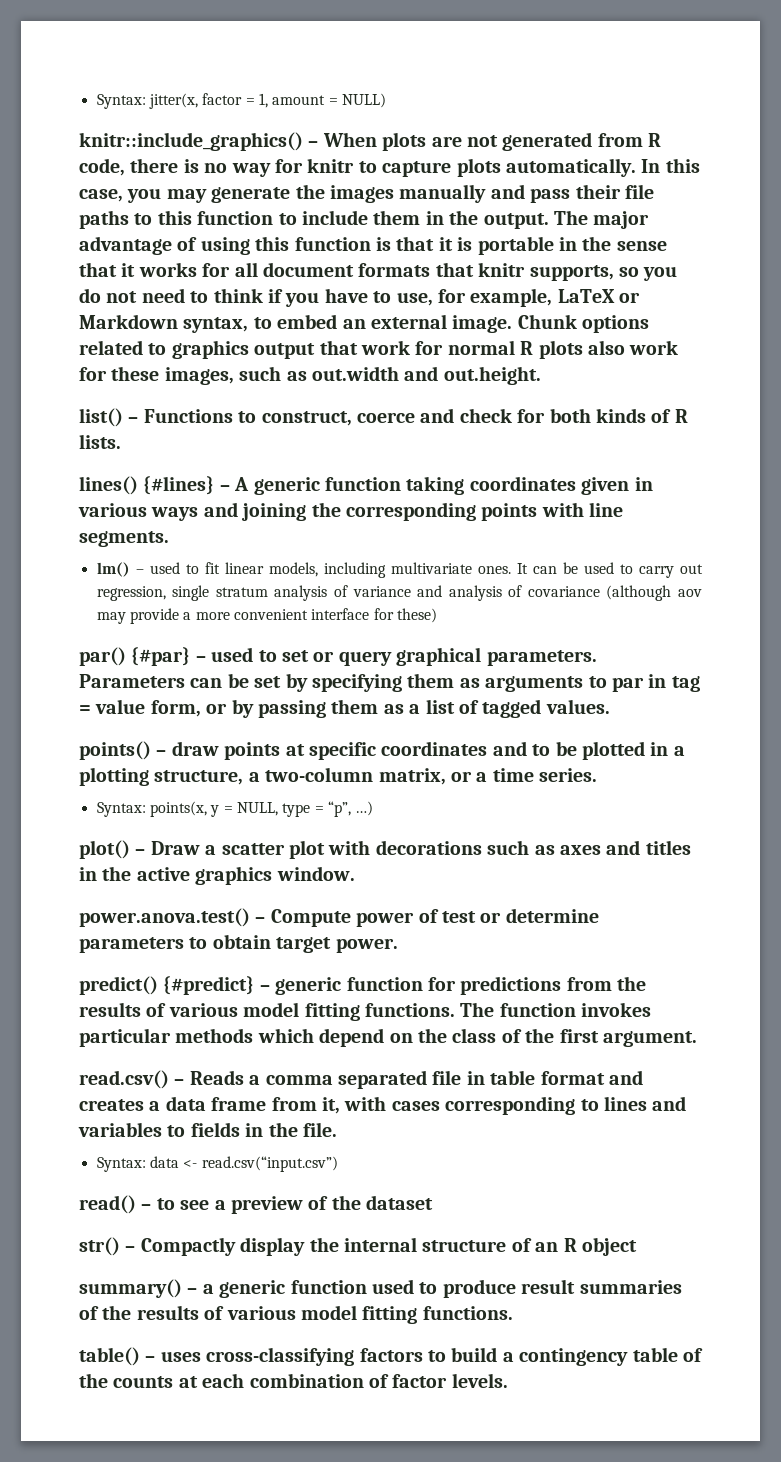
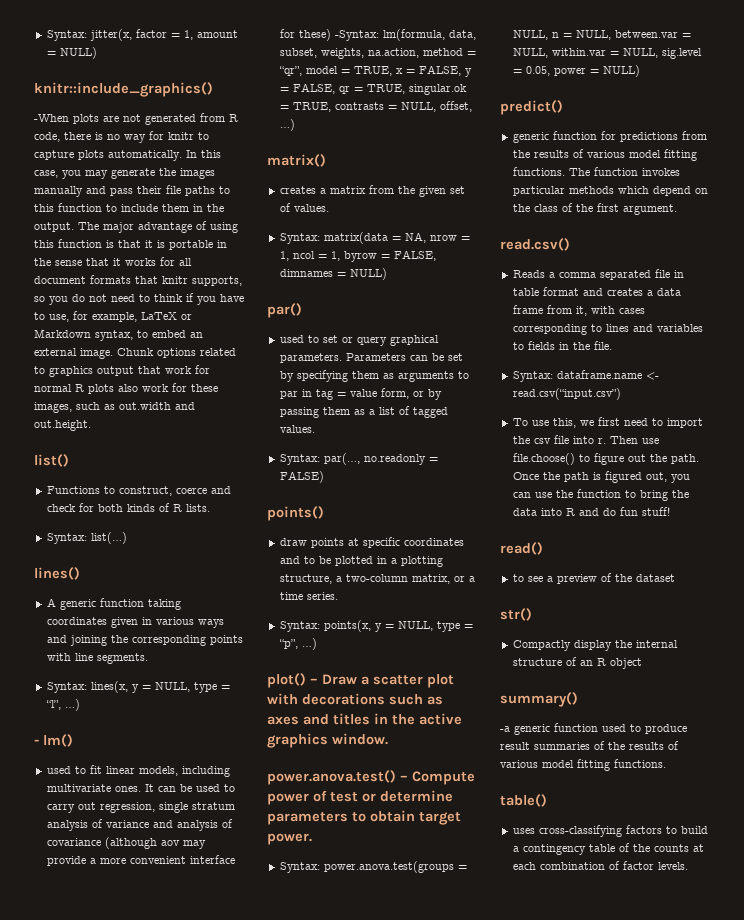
- knitr::include_graphics() – When plots are not generated from R code, there is no way for knitr to capture plots automatically.
+ knitr::include_graphics()
+ -When plots are not generated from R code, there is no way for knitr to capture plots automatically.
- list() – Functions to construct, coerce and check for both kinds of R lists.
+ list()
+ Functions to construct, coerce and check for both kinds of R lists.
+ Syntax: list(…)
- lines() {#lines} – A generic function taking coordinates given in various ways and joining the corresponding points with line segments.
+ lines()
+ A generic function taking coordinates given in various ways and joining the corresponding points with line segments.
- lm() – used to fit linear models, including multivariate ones.
+ Syntax: lines(x, y = NULL, type = “l”, …)
+ - lm()
+ used to fit linear models, including multivariate ones.
- It can be used to carry out regression, single stratum analysis of variance and analysis of covariance (although aov may provide a more convenient interface for these)
+ It can be used to carry out regression, single stratum analysis of variance and analysis of covariance (although aov may provide a more convenient interface for these) -Syntax: lm(formula, data, subset, weights, na.action, method = “qr”, model = TRUE, x = FALSE, y = FALSE, qr = TRUE, singular.ok = TRUE, contrasts = NULL, offset, …)
+ matrix()
+ creates a matrix from the given set of values.
+ Syntax: matrix(data = NA, nrow = 1, ncol = 1, byrow = FALSE, dimnames = NULL)
- par() {#par} – used to set or query graphical parameters.
+ par()
+ used to set or query graphical parameters.
+ Syntax: par(…, no.readonly = FALSE)
- points() – draw points at specific coordinates and to be plotted in a plotting structure, a two-column matrix, or a time series.
+ points()
+ draw points at specific coordinates and to be plotted in a plotting structure, a two-column matrix, or a time series.
+ Syntax: power.anova.test(groups = NULL, n = NULL, between.var = NULL, within.var = NULL, sig.level = 0.05, power = NULL)
- predict() {#predict} – generic function for predictions from the results of various model fitting functions.
+ predict()
+ generic function for predictions from the results of various model fitting functions.
- read.csv() – Reads a comma separated file in table format and creates a data frame from it, with cases corresponding to lines and variables to fields in the file.
+ read.csv()
+ Reads a comma separated file in table format and creates a data frame from it, with cases corresponding to lines and variables to fields in the file.
- Syntax: data <- read.csv(“input.csv”)
+ Syntax: dataframe.name <- read.csv(“input.csv”)
+ To use this, we first need to import the csv file into r. Then use file.choose() to figure out the path. Once the path is figured out, you can use the function to bring the data into R and do fun stuff!
- read() – to see a preview of the dataset
+ read()
+ to see a preview of the dataset
- str() – Compactly display the internal structure of an R object
+ str()
+ Compactly display the internal structure of an R object
- summary() – a generic function used to produce result summaries of the results of various model fitting functions.
+ summary()
+ -a generic function used to produce result summaries of the results of various model fitting functions.
- table() – uses cross-classifying factors to build a contingency table of the counts at each combination of factor levels.
+ table()
+ uses cross-classifying factors to build a contingency table of the counts at each combination of factor levels.

